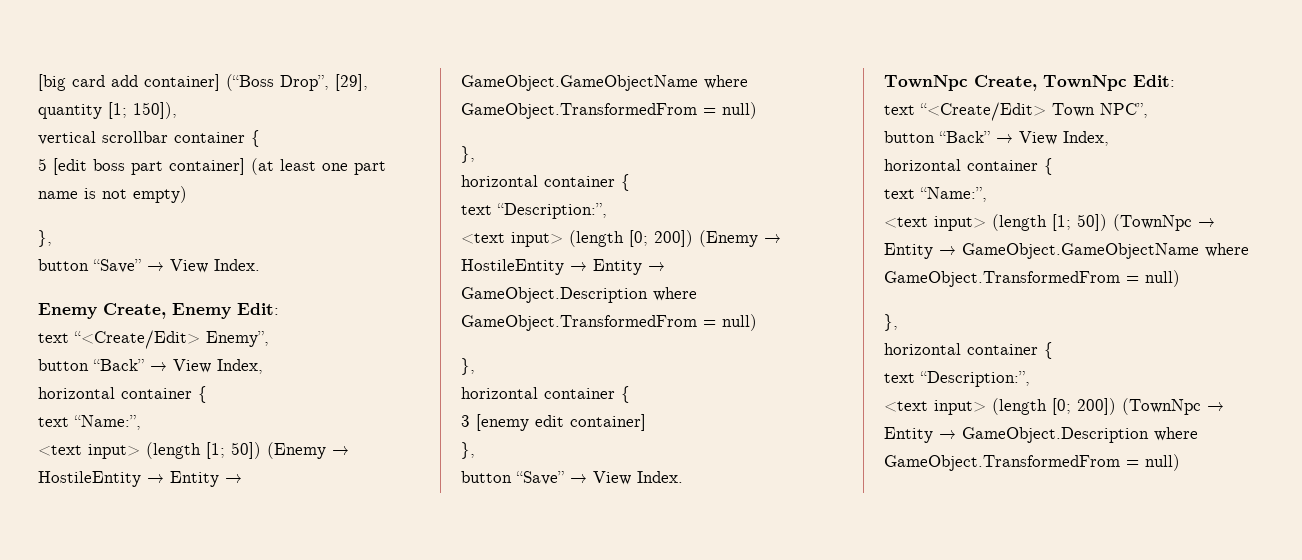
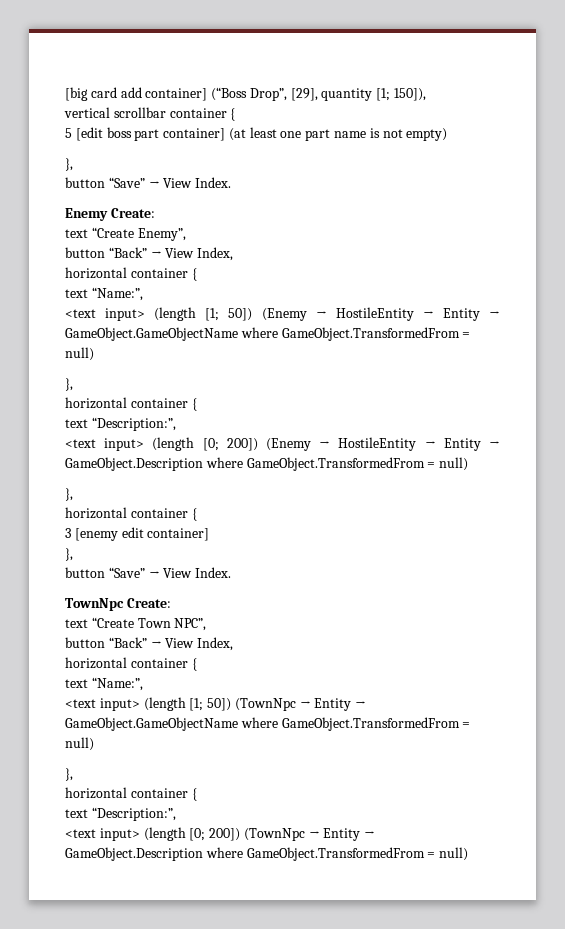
- Enemy Create, Enemy Edit:
- text “<Create/Edit> Enemy”,
+ Enemy Create:
+ text “Create Enemy”,
- TownNpc Create, TownNpc Edit:
- text “<Create/Edit> Town NPC”,
+ TownNpc Create:
+ text “Create Town NPC”,

